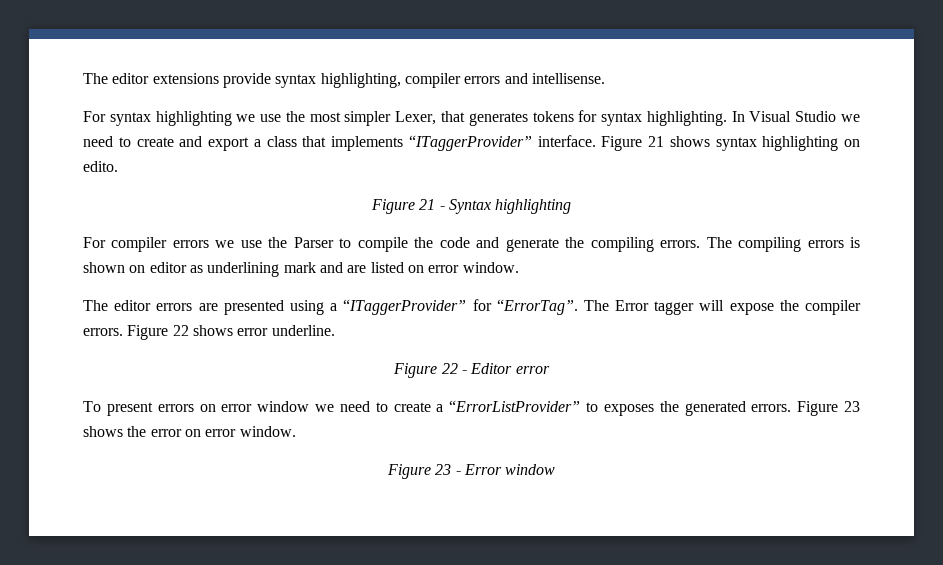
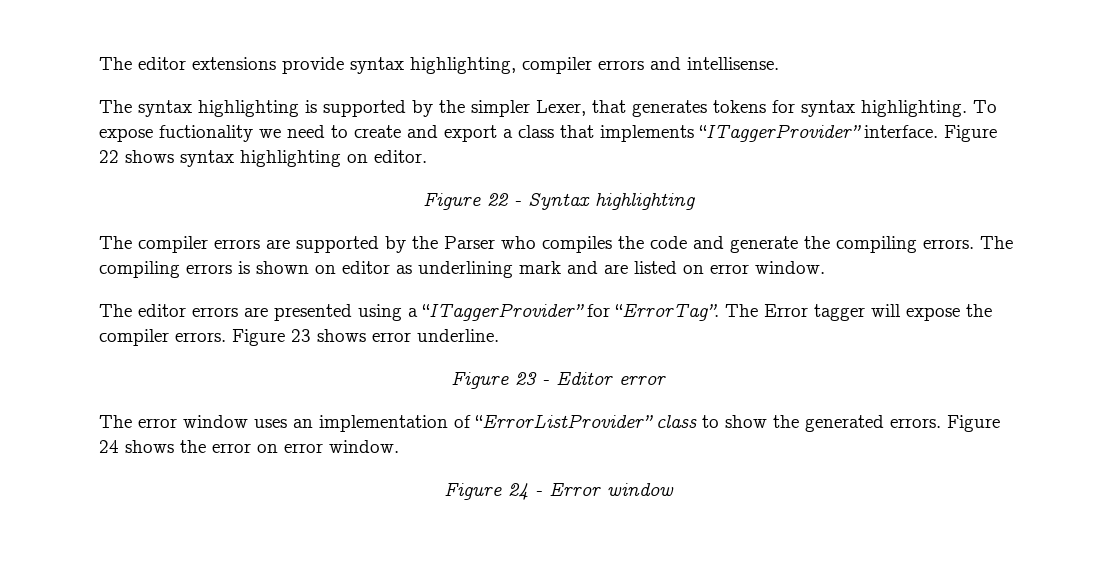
- For syntax highlighting we use the most simpler Lexer, that generates tokens for syntax highlighting.
+ The syntax highlighting is supported by the simpler Lexer, that generates tokens for syntax highlighting.
- In Visual Studio we need to create and export a class that implements “ITaggerProvider” interface.
+ To expose fuctionality we need to create and export a class that implements “ITaggerProvider” interface.
- Figure 21 shows syntax highlighting on edito.
- Figure 21 - Syntax highlighting
+ Figure 22 shows syntax highlighting on editor.
+ Figure 22 - Syntax highlighting
- For compiler errors we use the Parser to compile the code and generate the compiling errors.
+ The compiler errors are supported by the Parser who compiles the code and generate the compiling errors.
- Figure 22 shows error underline.
+ Figure 23 shows error underline.
- Figure 22 - Editor error
+ Figure 23 - Editor error
- To present errors on error window we need to create a “ErrorListProvider” to exposes the generated errors.
+ The error window uses an implementation of “ErrorListProvider” class to show the generated errors.
- Figure 23 shows the error on error window.
+ Figure 24 shows the error on error window.
- Figure 23 - Error window
+ Figure 24 - Error window

